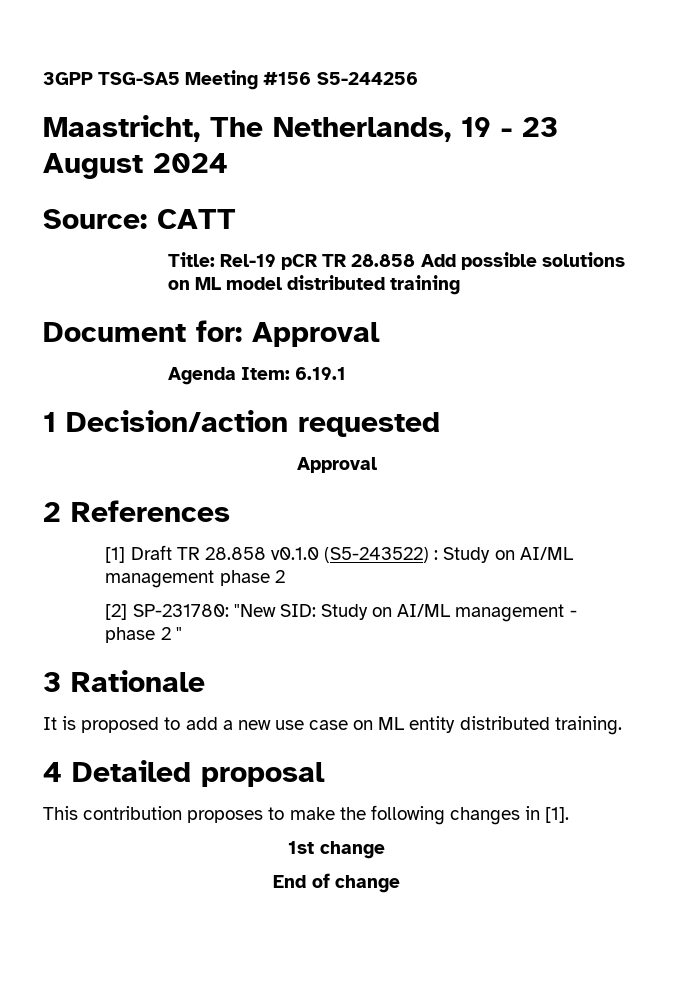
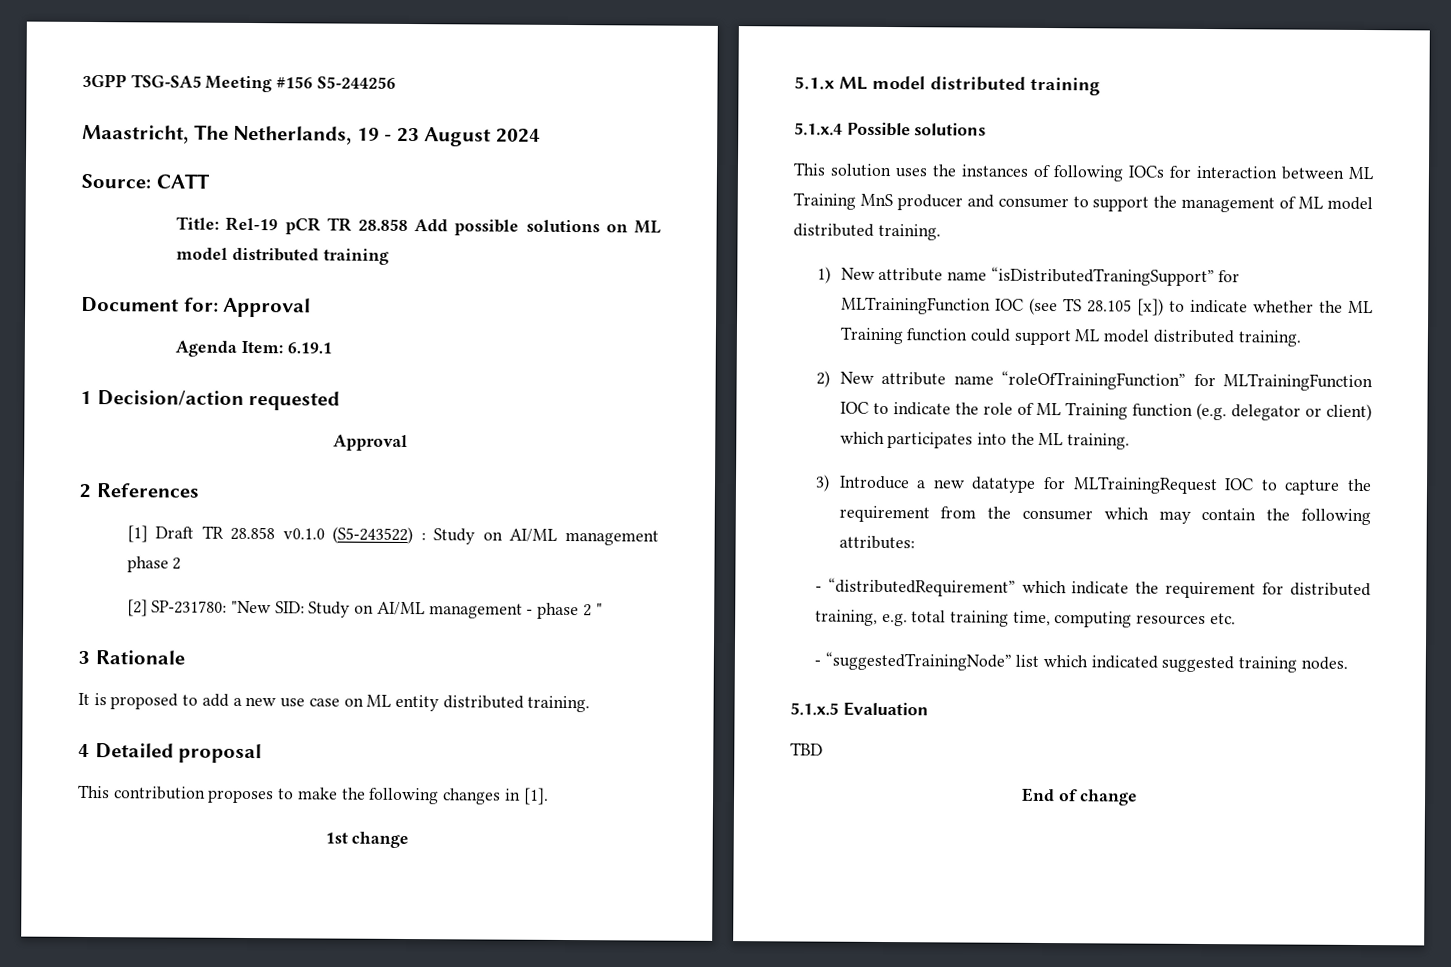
+ 5.1.x ML model distributed training
+ 5.1.x.4 Possible solutions
+ This solution uses the instances of following IOCs for interaction between ML Training MnS producer and consumer to support the management of ML model distributed training.
+ 1) New attribute name “isDistributedTraningSupport” for MLTrainingFunction IOC (see TS 28.105 [x]) to indicate whether the ML Training function could support ML model distributed training.
+ 2) New attribute name “roleOfTrainingFunction” for MLTrainingFunction IOC to indicate the role of ML Training function (e.g. delegator or client) which participates into the ML training.
+ 3) Introduce a new datatype for MLTrainingRequest IOC to capture the requirement from the consumer which may contain the following attributes:
+ - “distributedRequirement” which indicate the requirement for distributed training, e.g. total training time, computing resources etc.
+ - “suggestedTrainingNode” list which indicated suggested training nodes.
+ 5.1.x.5 Evaluation
+ TBD

